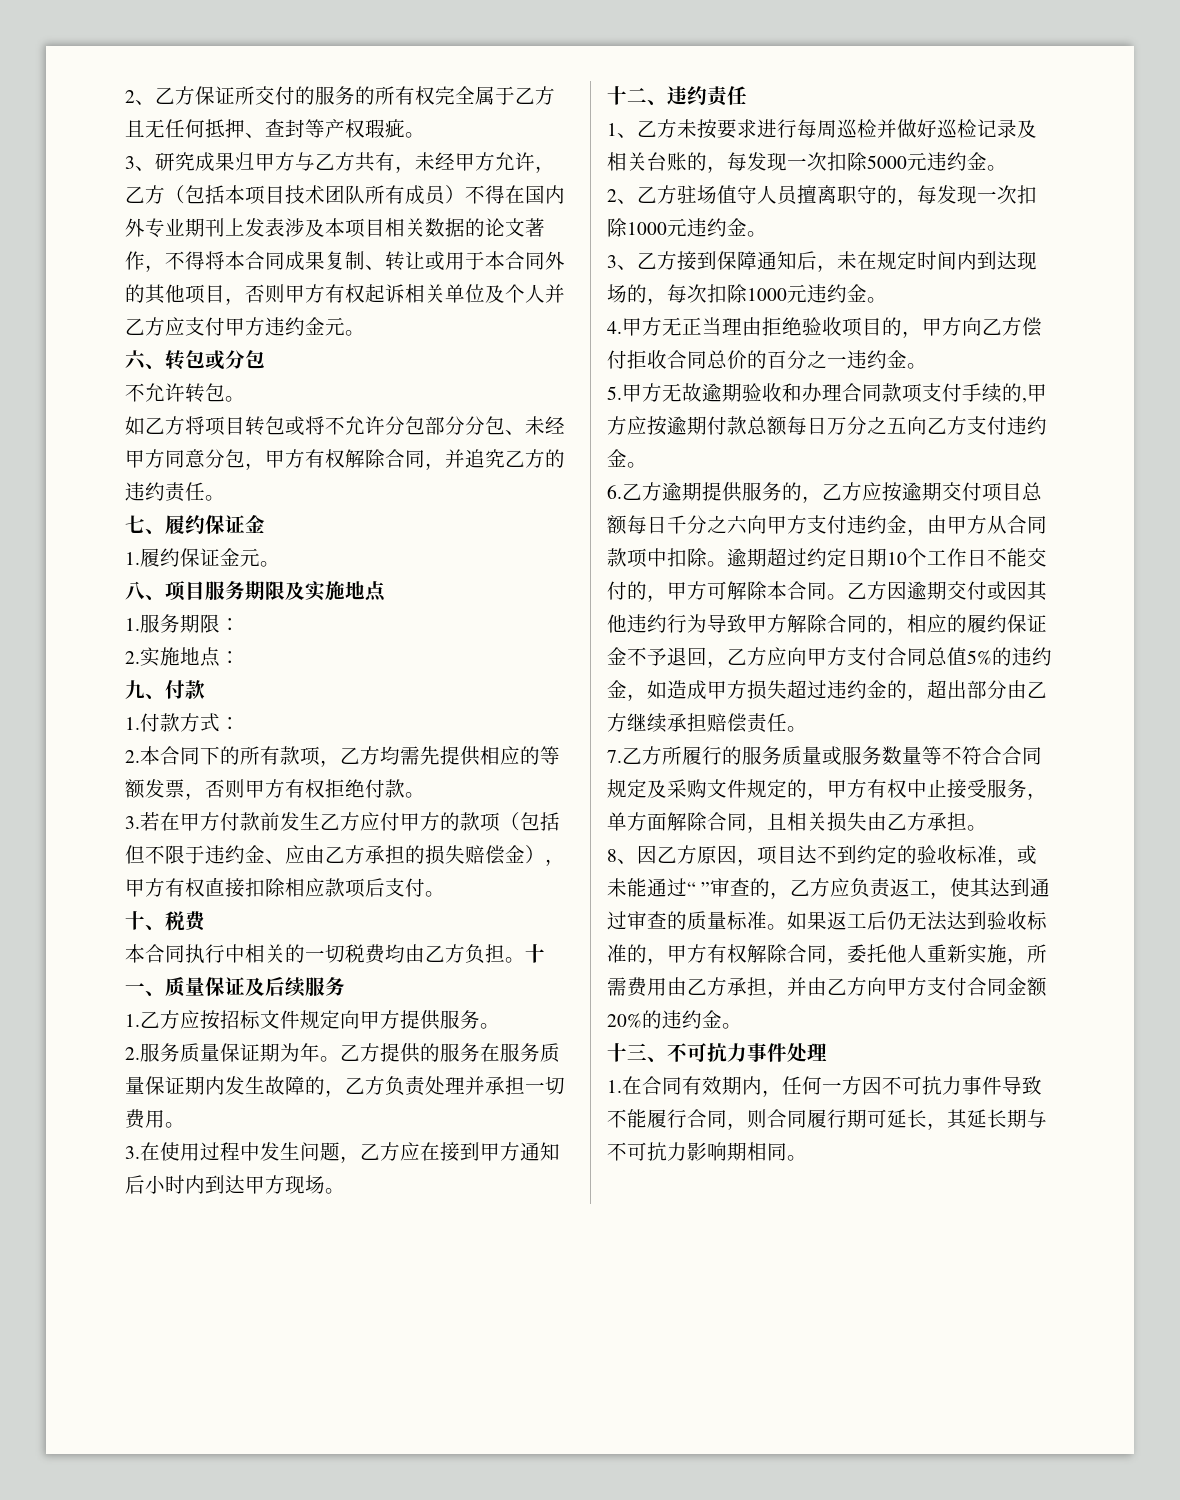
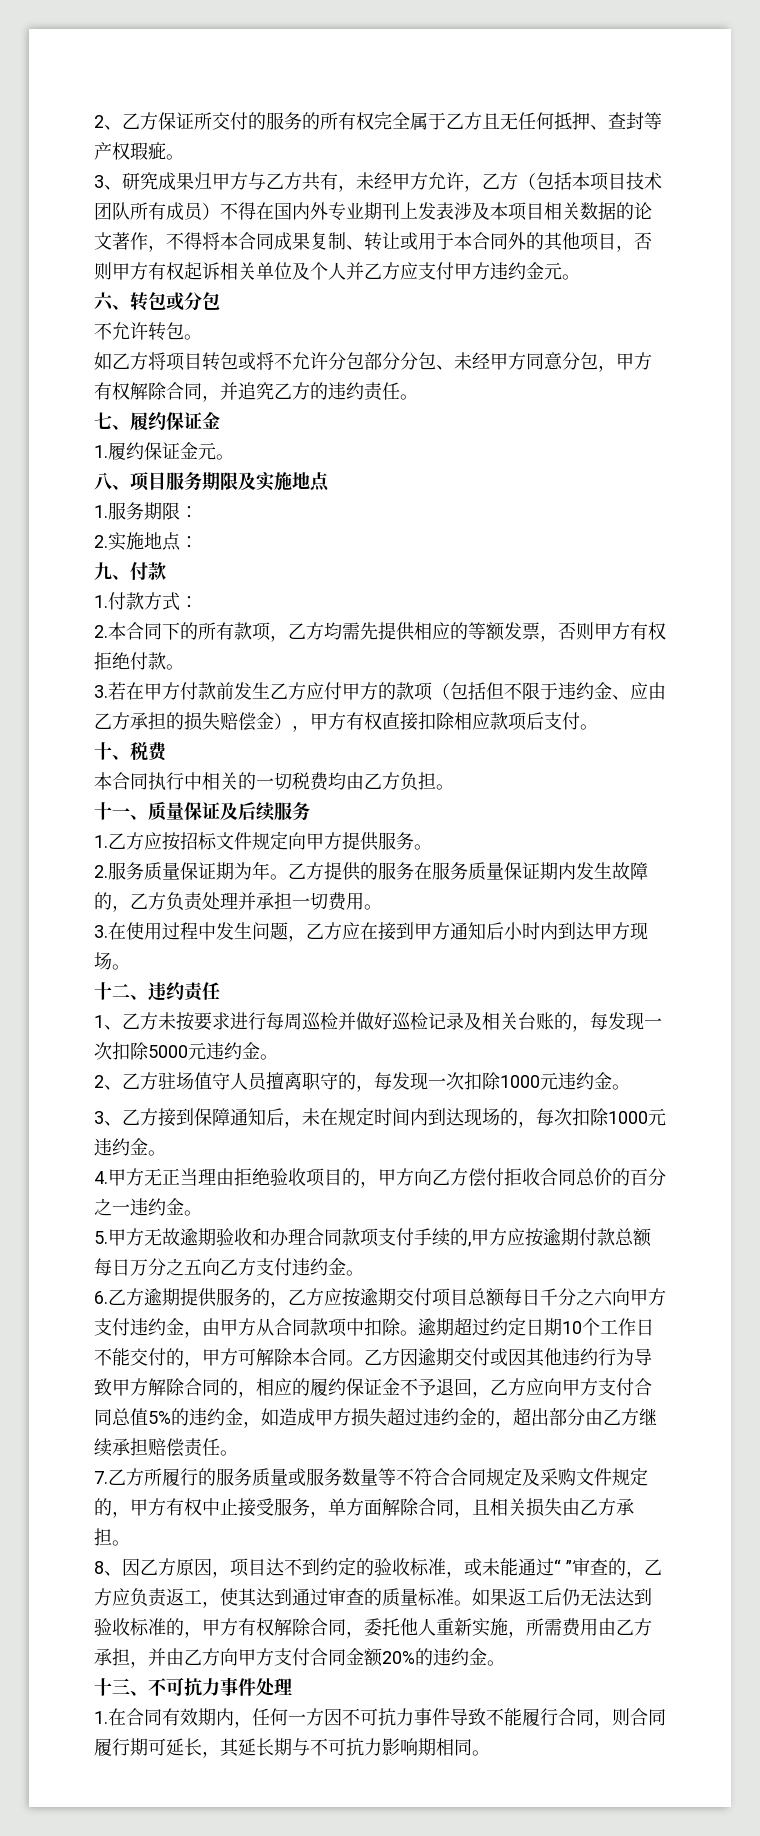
- 本合同执行中相关的一切税费均由乙方负担。十一、质量保证及后续服务
+ 本合同执行中相关的一切税费均由乙方负担。
+ 十一、质量保证及后续服务

